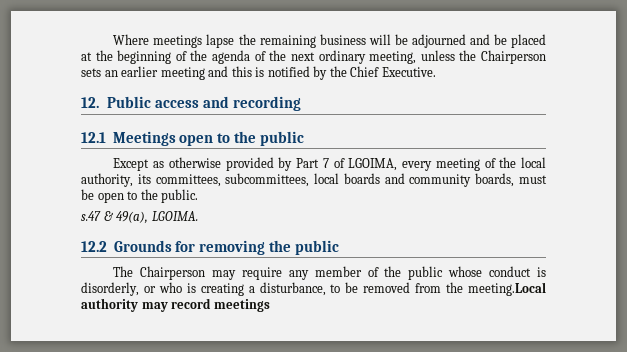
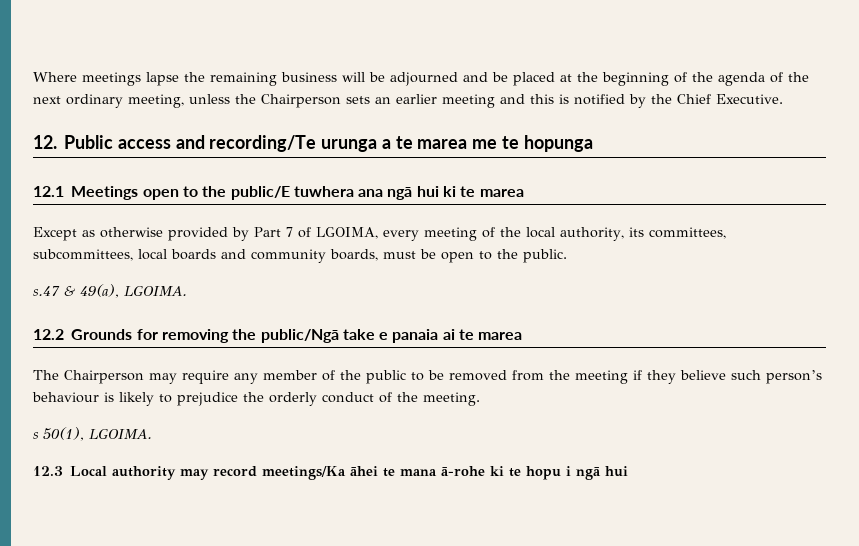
- 12. Public access and recording
+ 12. Public access and recording/Te urunga a te marea me te hopunga
- 12.1 Meetings open to the public
+ 12.1 Meetings open to the public/E tuwhera ana ngā hui ki te marea
- 12.2 Grounds for removing the public
+ 12.2 Grounds for removing the public/Ngā take e panaia ai te marea
- The Chairperson may require any member of the public whose conduct is disorderly, or who is creating a disturbance, to be removed from the meeting.Local authority may record meetings
+ The Chairperson may require any member of the public to be removed from the meeting if they believe such person’s behaviour is likely to prejudice the orderly conduct of the meeting.
+ s 50(1), LGOIMA.
+ 12.3 Local authority may record meetings/Ka āhei te mana ā-rohe ki te hopu i ngā hui

